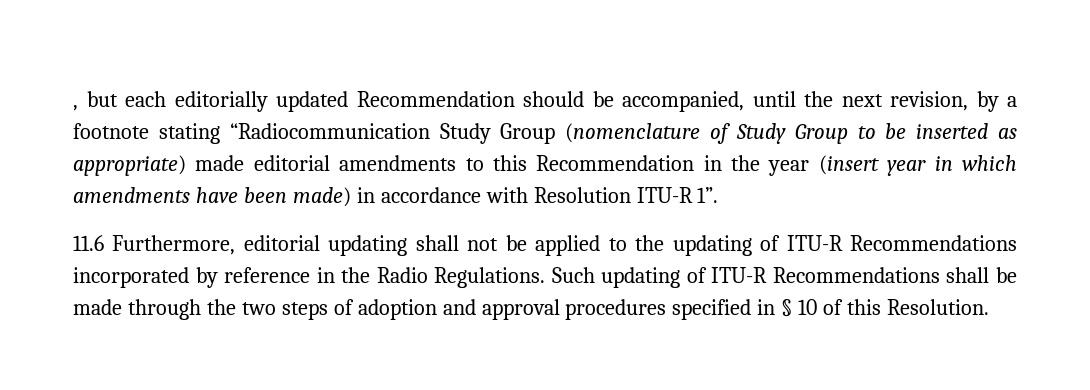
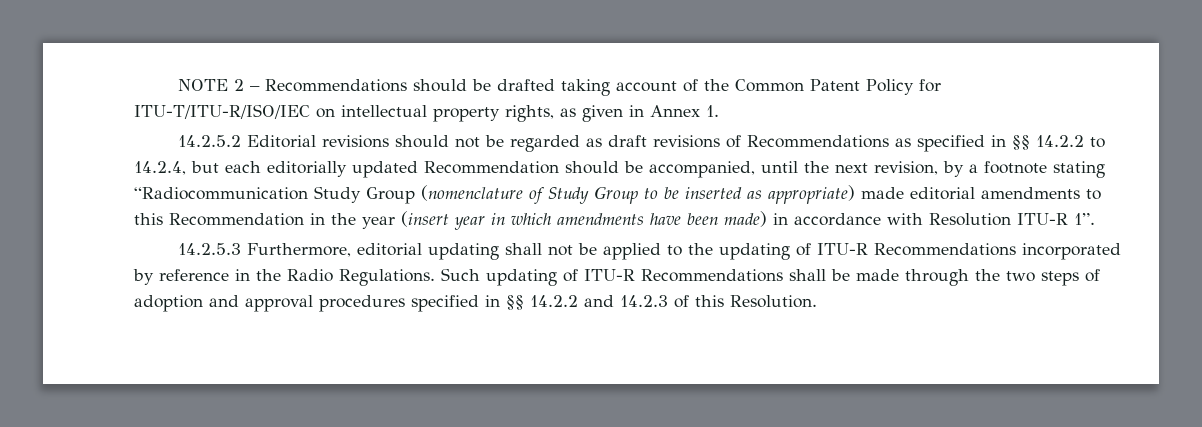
- , but each editorially updated Recommendation should be accompanied, until the next revision, by a footnote stating “Radiocommunication Study Group (nomenclature of Study Group to be inserted as appropriate) made editorial amendments to this Recommendation in the year (insert year in which amendments have been made) in accordance with Resolution ITU-R 1”.
+ NOTE 2 – Recommendations should be drafted taking account of the Common Patent Policy for ITU-T/ITU-R/ISO/IEC on intellectual property rights, as given in Annex 1.
+ 14.2.5.2 Editorial revisions should not be regarded as draft revisions of Recommendations as specified in §§ 14.2.2 to 14.2.4, but each editorially updated Recommendation should be accompanied, until the next revision, by a footnote stating “Radiocommunication Study Group (nomenclature of Study Group to be inserted as appropriate) made editorial amendments to this Recommendation in the year (insert year in which amendments have been made) in accordance with Resolution ITU-R 1”.
- 11.6 Furthermore, editorial updating shall not be applied to the updating of ITU-R Recommendations incorporated by reference in the Radio Regulations.
+ 14.2.5.3 Furthermore, editorial updating shall not be applied to the updating of ITU-R Recommendations incorporated by reference in the Radio Regulations.
- Such updating of ITU-R Recommendations shall be made through the two steps of adoption and approval procedures specified in § 10 of this Resolution.
+ Such updating of ITU-R Recommendations shall be made through the two steps of adoption and approval procedures specified in §§ 14.2.2 and 14.2.3 of this Resolution.

